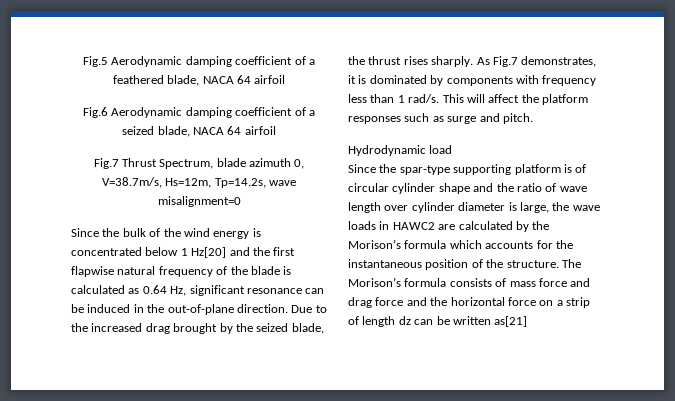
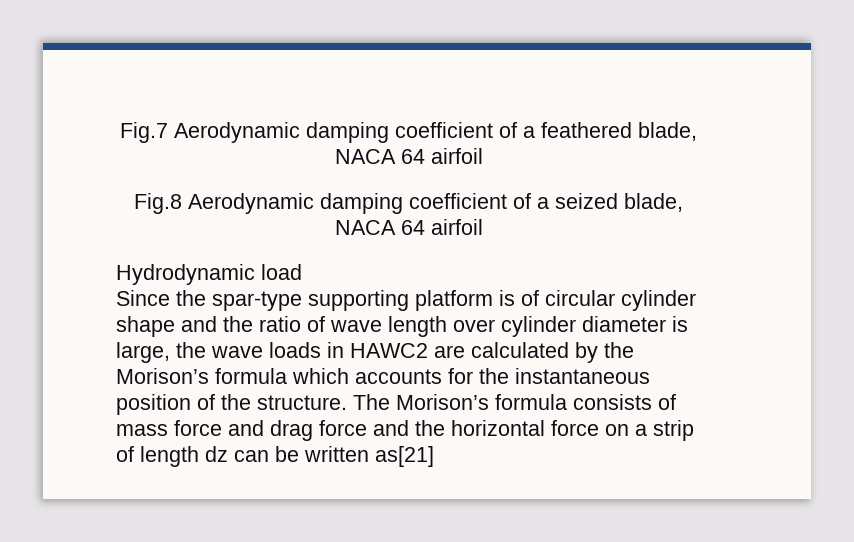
- Fig.5 Aerodynamic damping coefficient of a feathered blade, NACA 64 airfoil
+ Fig.7 Aerodynamic damping coefficient of a feathered blade, NACA 64 airfoil
- Fig.6 Aerodynamic damping coefficient of a seized blade, NACA 64 airfoil
+ Fig.8 Aerodynamic damping coefficient of a seized blade, NACA 64 airfoil
- Fig.7 Thrust Spectrum, blade azimuth 0, V=38.7m/s, Hs=12m, Tp=14.2s, wave misalignment=0
- Since the bulk of the wind energy is concentrated below 1 Hz[20] and the first flapwise natural frequency of the blade is calculated as 0.64 Hz, significant resonance can be induced in the out-of-plane direction. Due to the increased drag brought by the seized blade, the thrust rises sharply. As Fig.7 demonstrates, it is dominated by components with frequency less than 1 rad/s. This will affect the platform responses such as surge and pitch.

